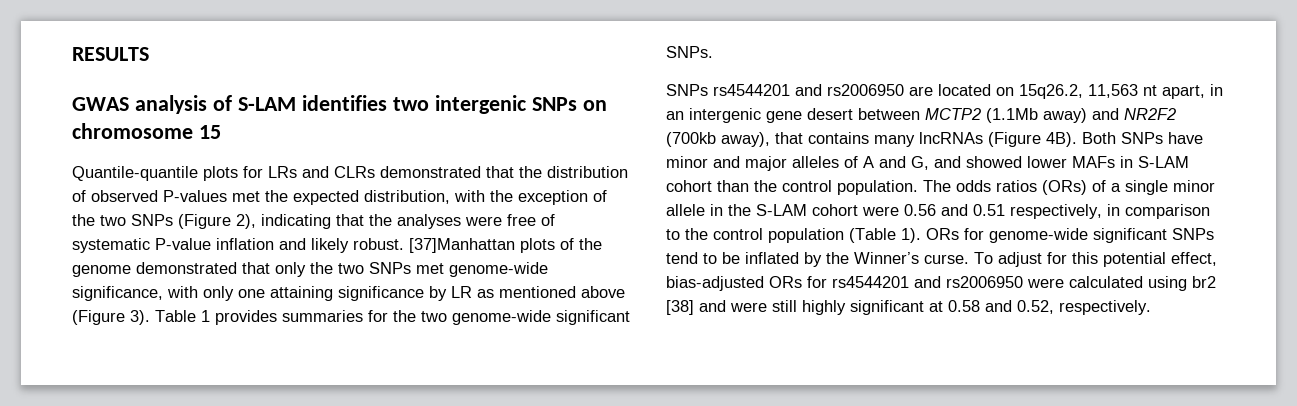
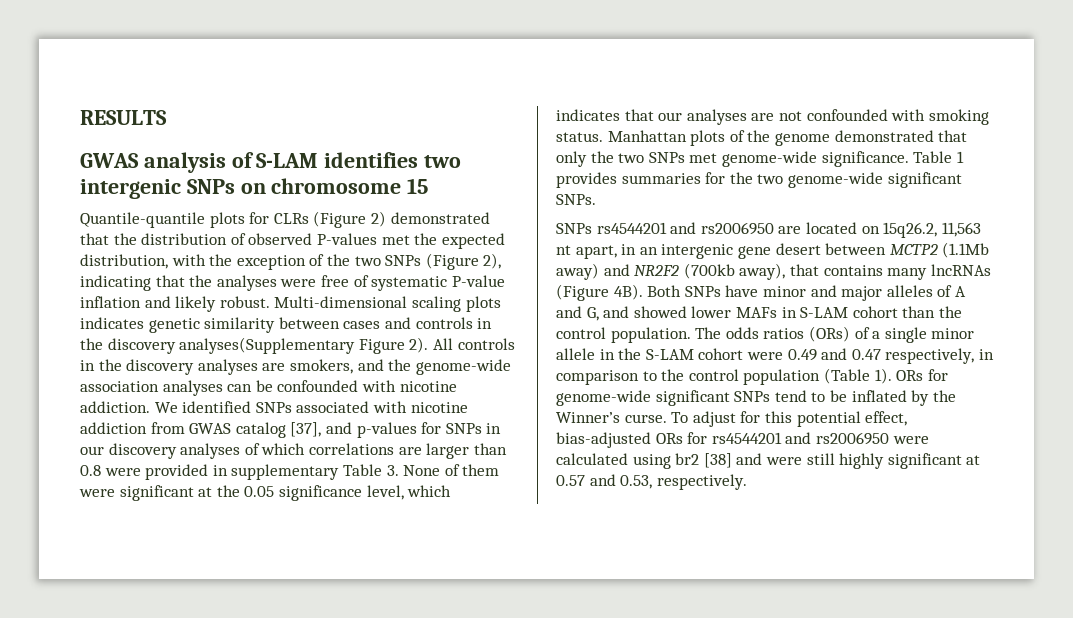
- Quantile-quantile plots for LRs and CLRs demonstrated that the distribution of observed P-values met the expected distribution, with the exception of the two SNPs (Figure 2), indicating that the analyses were free of systematic P-value inflation and likely robust.
+ Quantile-quantile plots for CLRs (Figure 2) demonstrated that the distribution of observed P-values met the expected distribution, with the exception of the two SNPs (Figure 2), indicating that the analyses were free of systematic P-value inflation and likely robust.
- [37]Manhattan plots of the genome demonstrated that only the two SNPs met genome-wide significance, with only one attaining significance by LR as mentioned above (Figure 3).
+ Multi-dimensional scaling plots indicates genetic similarity between cases and controls in the discovery analyses(Supplementary Figure 2). All controls in the discovery analyses are smokers, and the genome-wide association analyses can be confounded with nicotine addiction. We identified SNPs associated with nicotine addiction from GWAS catalog [37], and p-values for SNPs in our discovery analyses of which correlations are larger than 0.8 were provided in supplementary Table 3. None of them were significant at the 0.05 significance level, which indicates that our analyses are not confounded with smoking status. Manhattan plots of the genome demonstrated that only the two SNPs met genome-wide significance.
- The odds ratios (ORs) of a single minor allele in the S-LAM cohort were 0.56 and 0.51 respectively, in comparison to the control population (Table 1).
+ The odds ratios (ORs) of a single minor allele in the S-LAM cohort were 0.49 and 0.47 respectively, in comparison to the control population (Table 1).
- To adjust for this potential effect, bias-adjusted ORs for rs4544201 and rs2006950 were calculated using br2 [38] and were still highly significant at 0.58 and 0.52, respectively.
+ To adjust for this potential effect, bias-adjusted ORs for rs4544201 and rs2006950 were calculated using br2 [38] and were still highly significant at 0.57 and 0.53, respectively.

